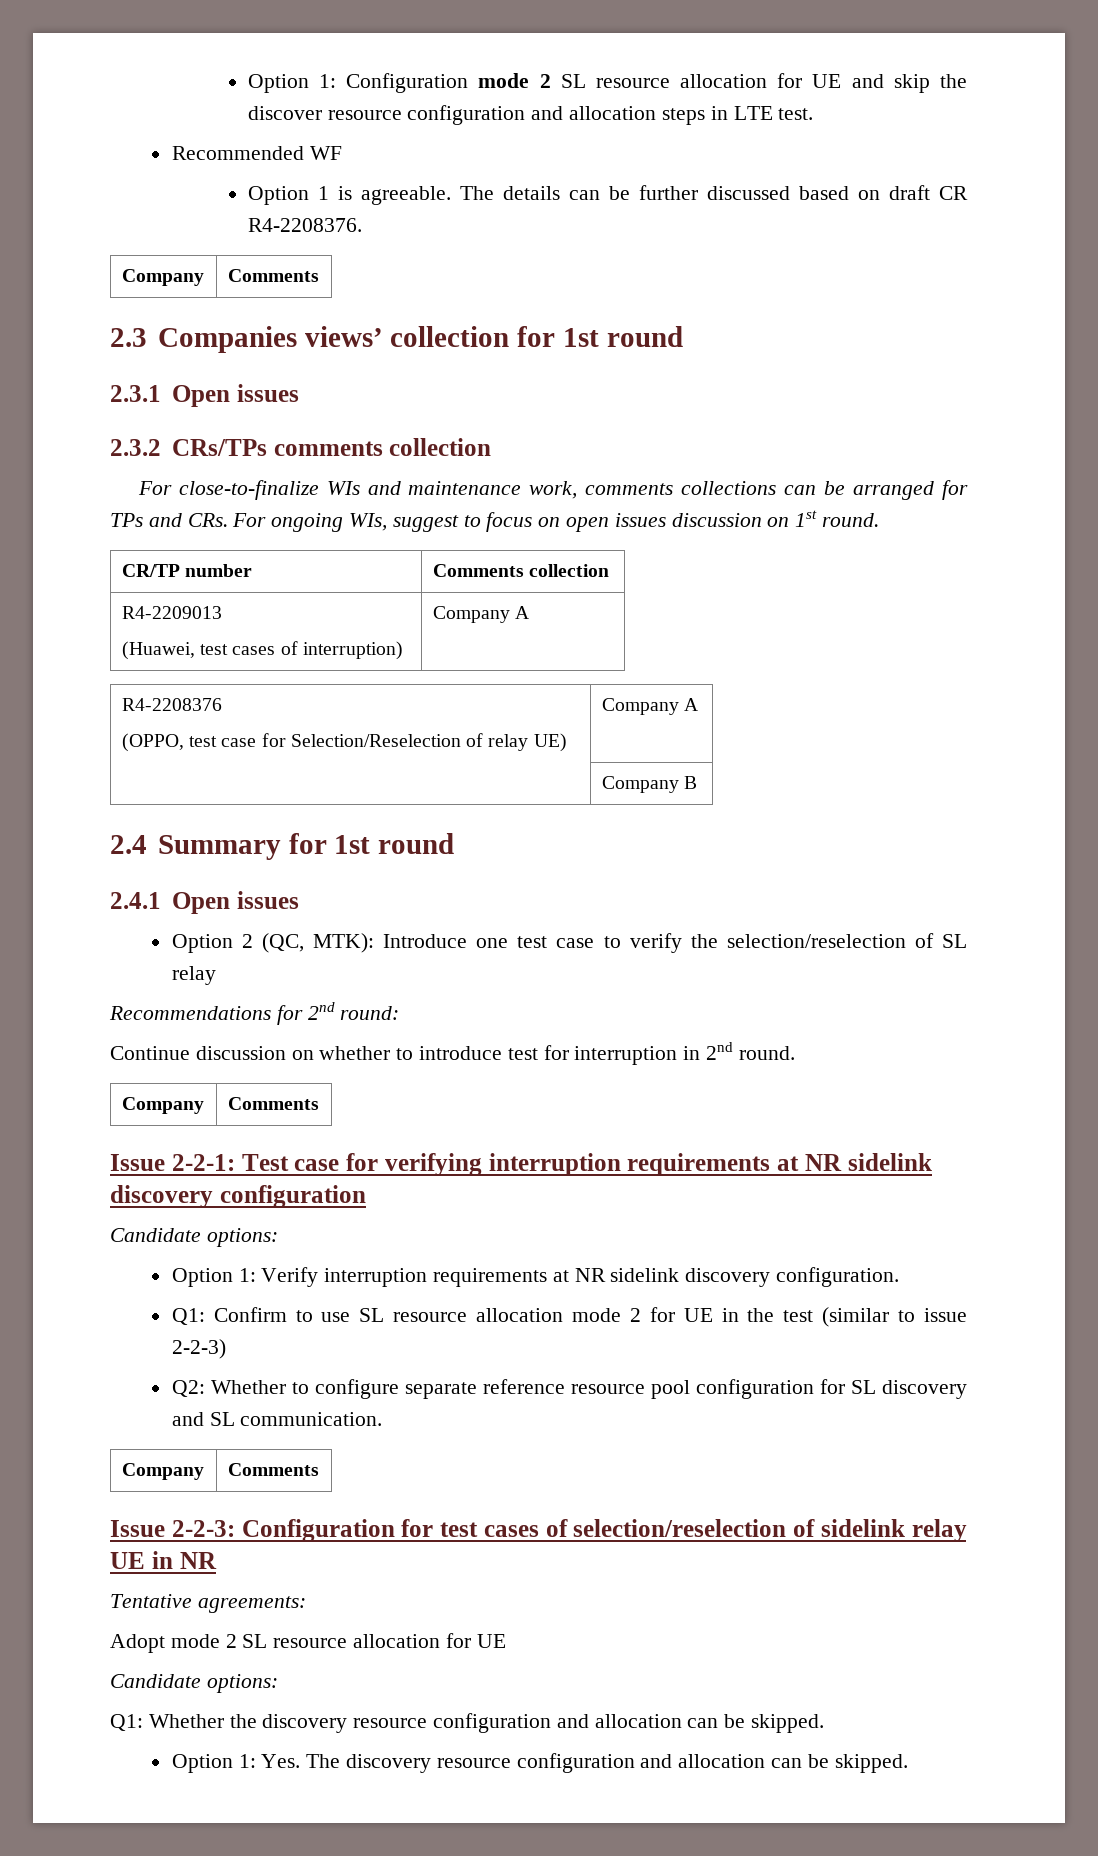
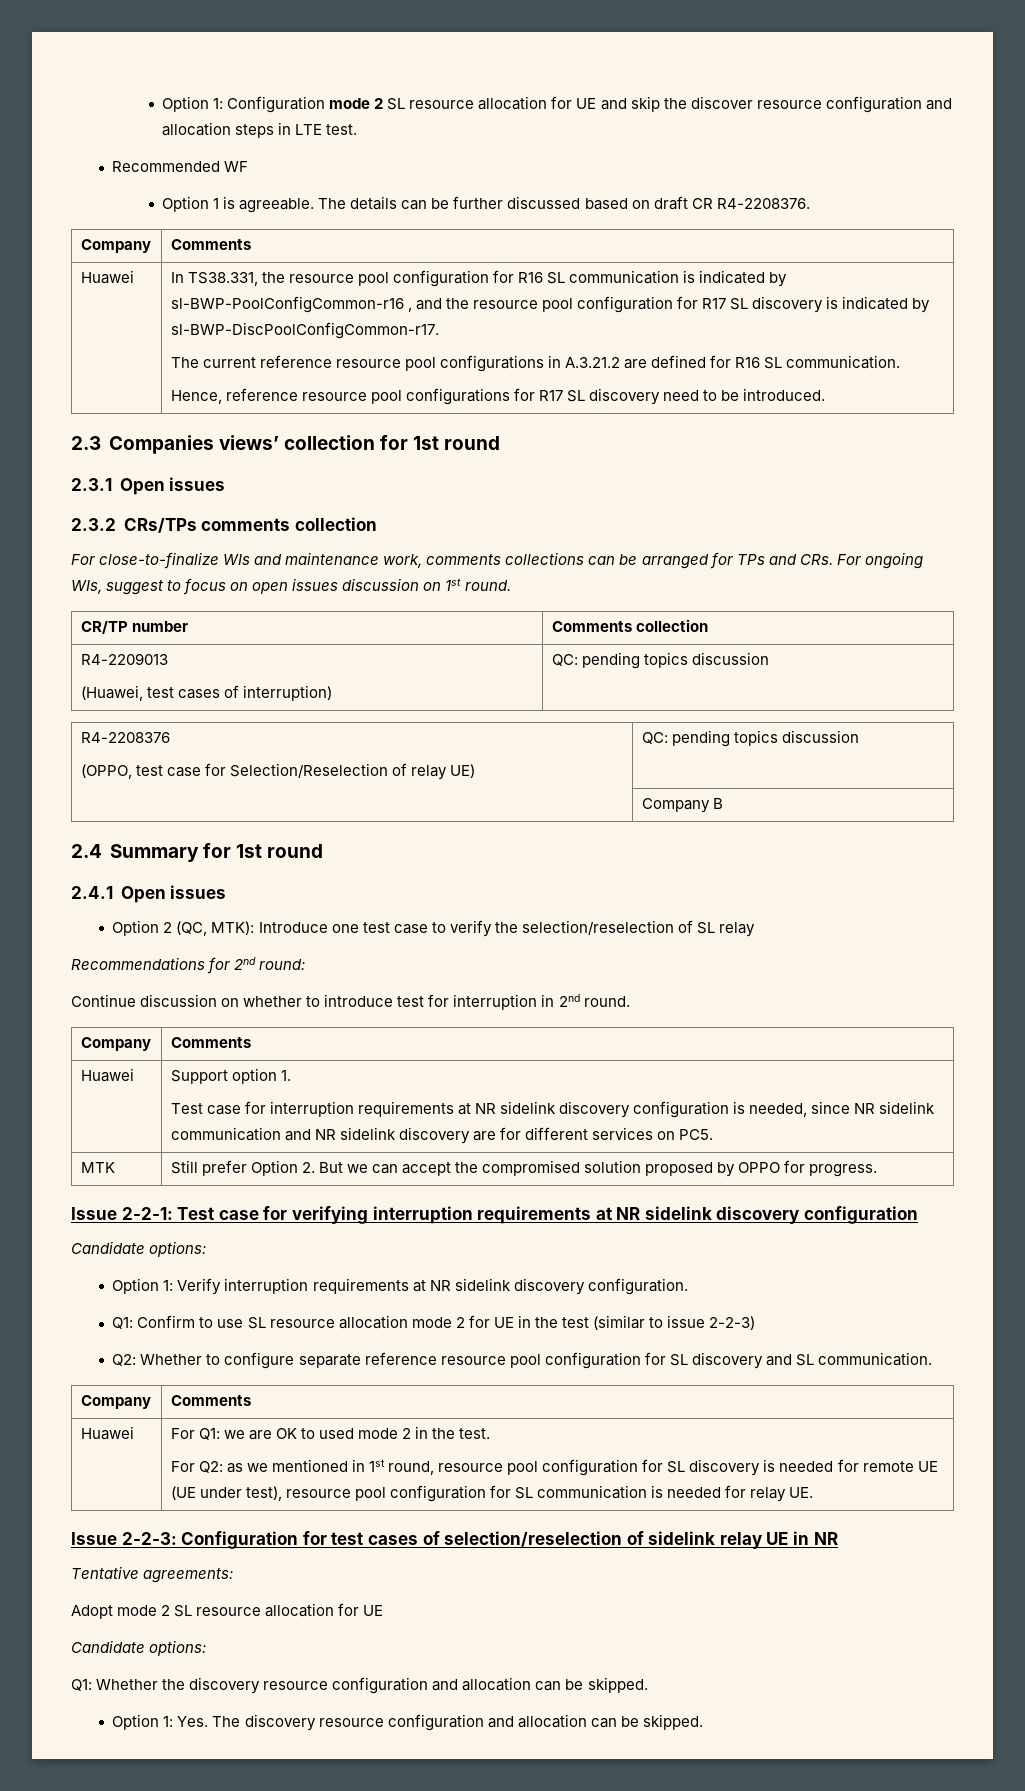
+ Huawei | In TS38.331, the resource pool configuration for R16 SL communication is indicated by sl-BWP-PoolConfigCommon-r16 , and the resource pool configuration for R17 SL discovery is indicated by sl-BWP-DiscPoolConfigCommon-r17.
+ The current reference resource pool configurations in A.3.21.2 are defined for R16 SL communication.
+ Hence, reference resource pool configurations for R17 SL discovery need to be introduced.
  R4-2209013
- (Huawei, test cases of interruption) | Company A
+ (Huawei, test cases of interruption) | QC: pending topics discussion
  R4-2208376
- (OPPO, test case for Selection/Reselection of relay UE) | Company A
+ (OPPO, test case for Selection/Reselection of relay UE) | QC: pending topics discussion
+ Huawei | Support option 1.
+ Test case for interruption requirements at NR sidelink discovery configuration is needed, since NR sidelink communication and NR sidelink discovery are for different services on PC5.
+ MTK | Still prefer Option 2. But we can accept the compromised solution proposed by OPPO for progress.
+ Huawei | For Q1: we are OK to used mode 2 in the test.
+ For Q2: as we mentioned in 1st round, resource pool configuration for SL discovery is needed for remote UE (UE under test), resource pool configuration for SL communication is needed for relay UE.

